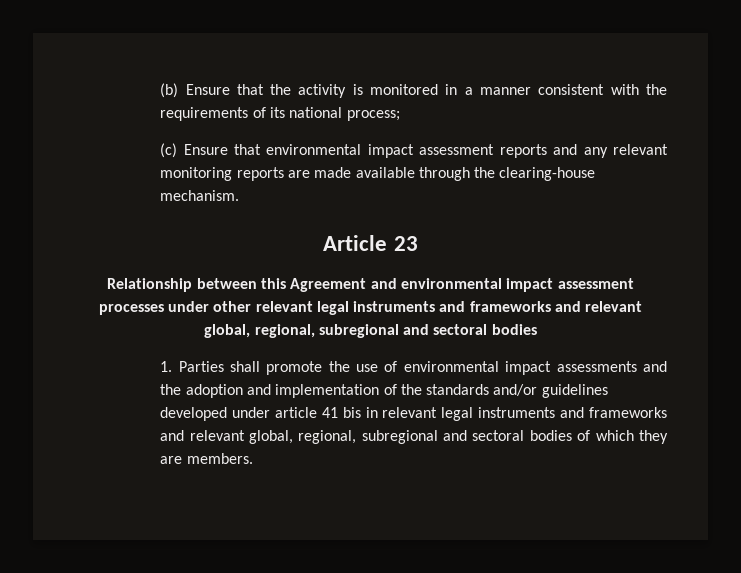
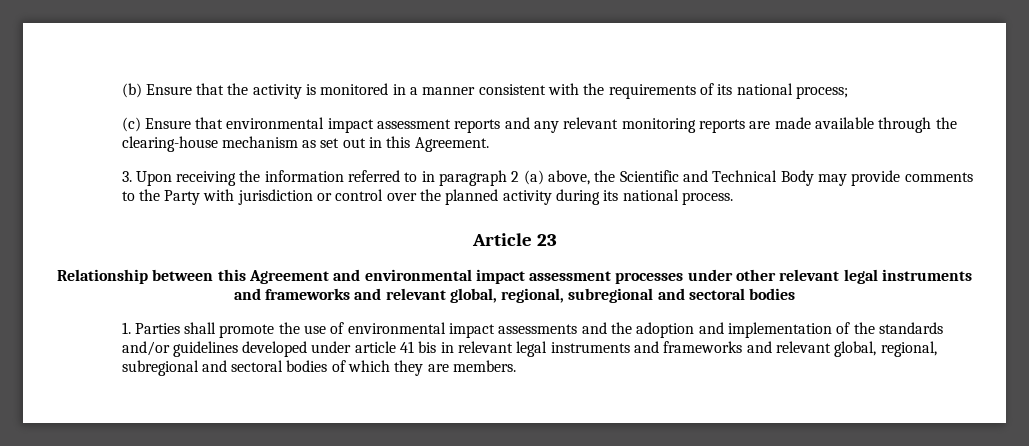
- (c) Ensure that environmental impact assessment reports and any relevant monitoring reports are made available through the clearing-house mechanism.
+ (c) Ensure that environmental impact assessment reports and any relevant monitoring reports are made available through the clearing-house mechanism as set out in this Agreement.
+ 3. Upon receiving the information referred to in paragraph 2 (a) above, the Scientific and Technical Body may provide comments to the Party with jurisdiction or control over the planned activity during its national process.

